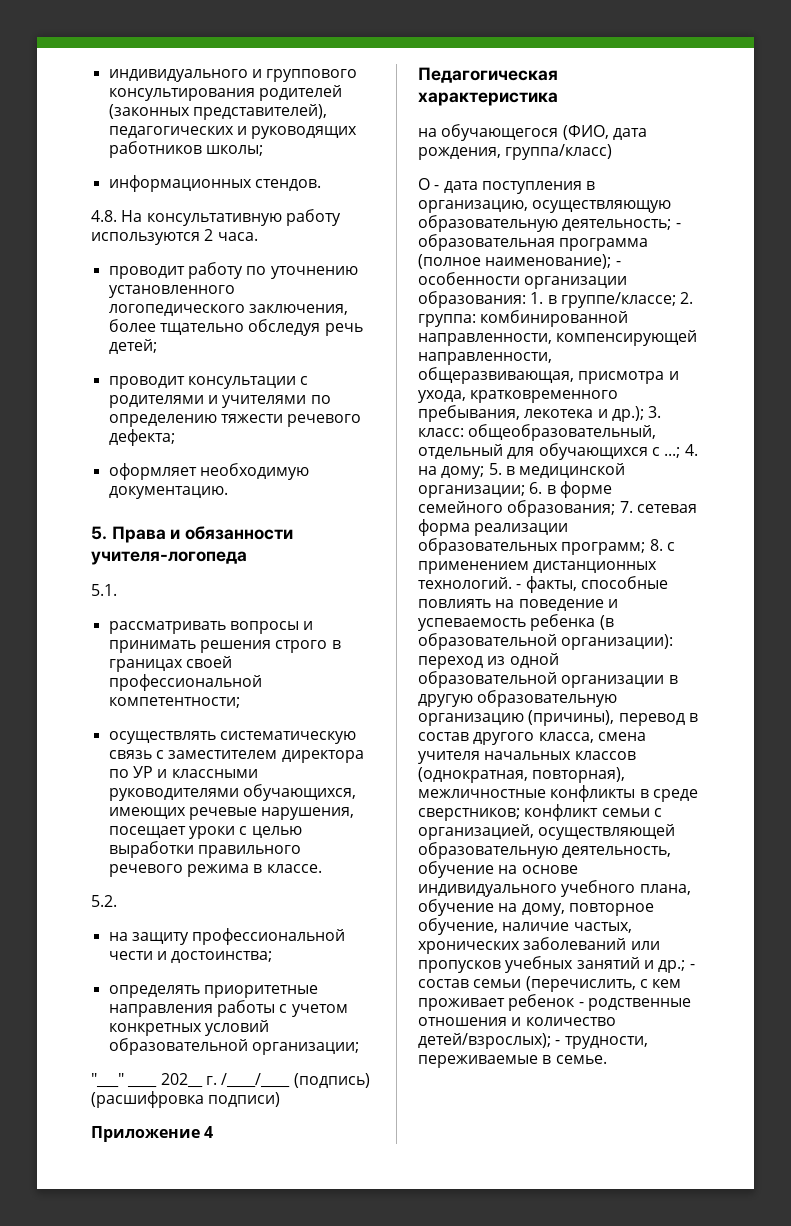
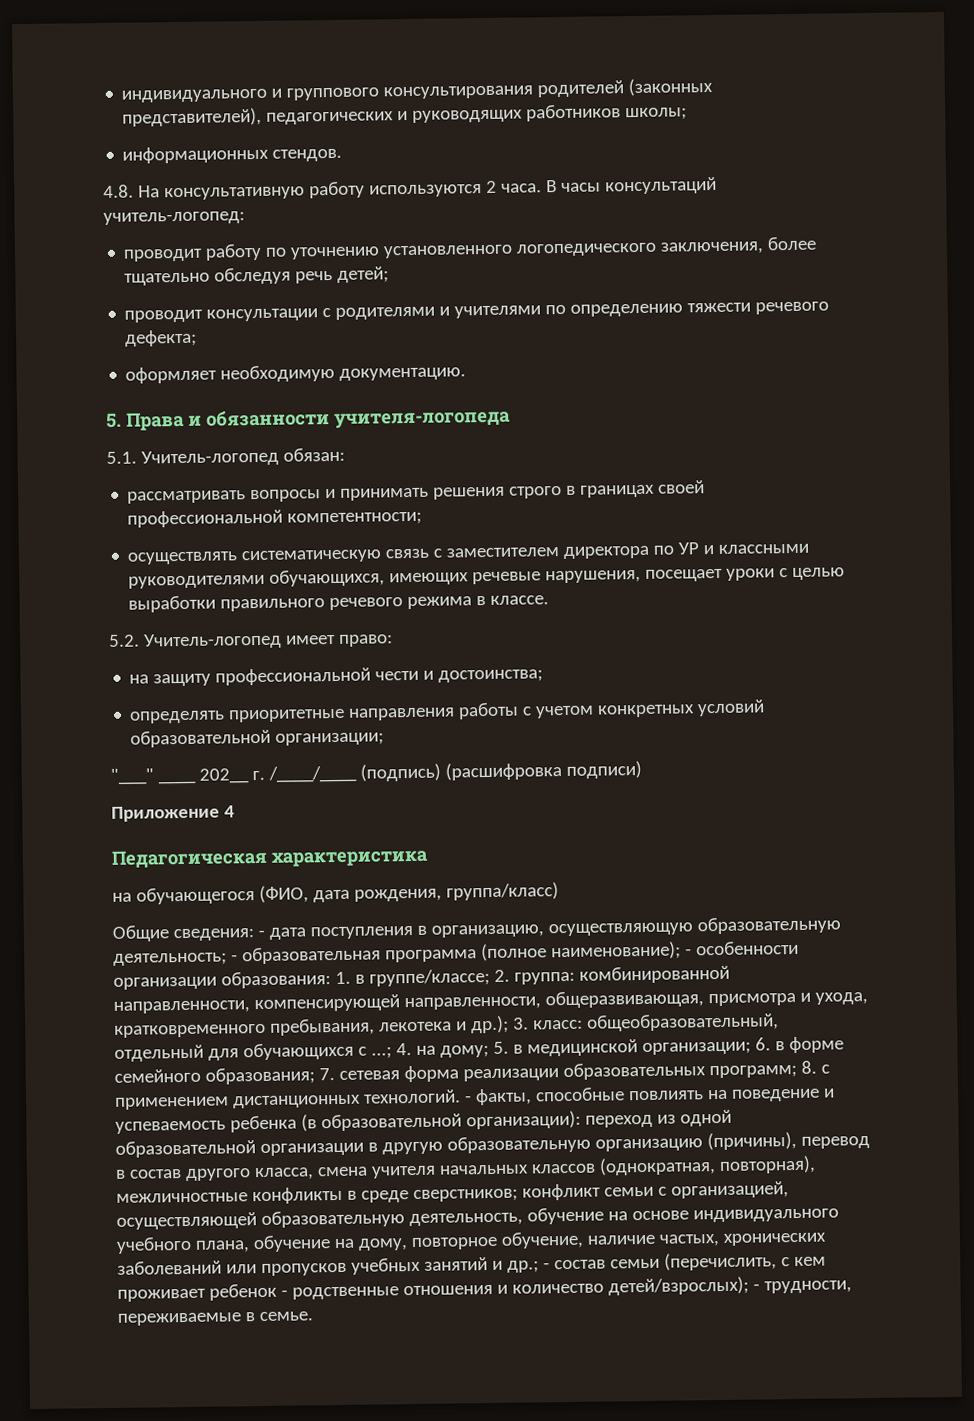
+ В часы консультаций учитель-логопед:
- 5.1.
+ 5.1. Учитель-логопед обязан:
- 5.2.
+ 5.2. Учитель-логопед имеет право:
- О - дата поступления в организацию, осуществляющую образовательную деятельность;
+ Общие сведения: - дата поступления в организацию, осуществляющую образовательную деятельность;

